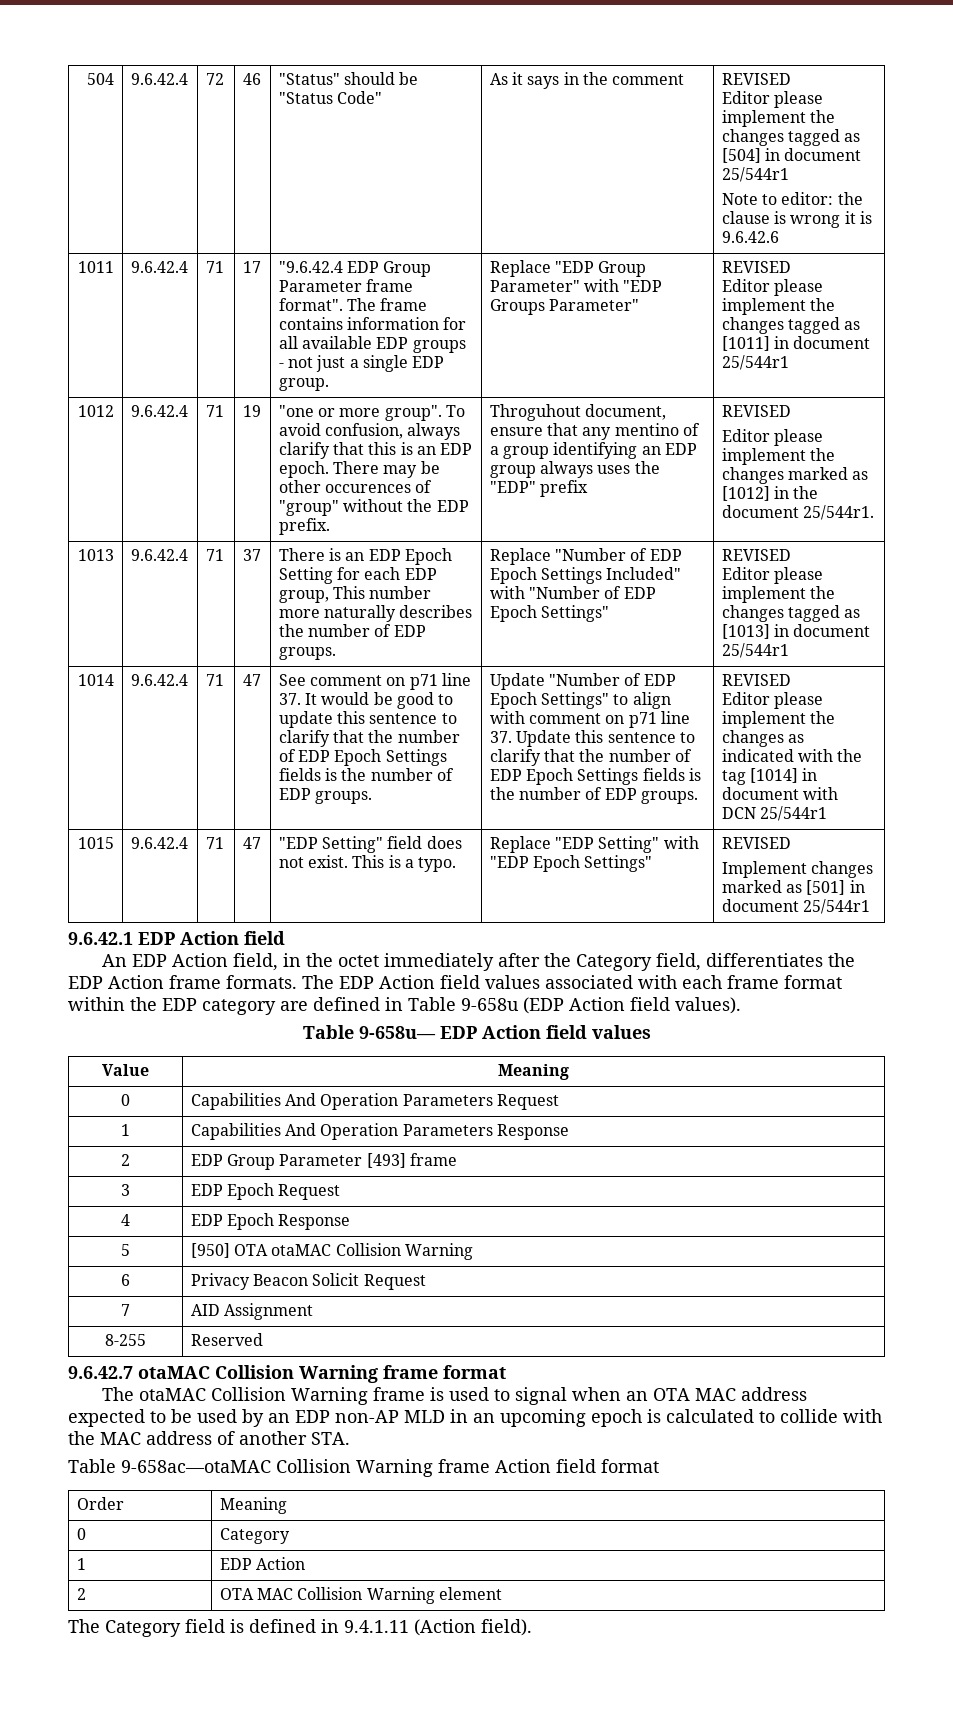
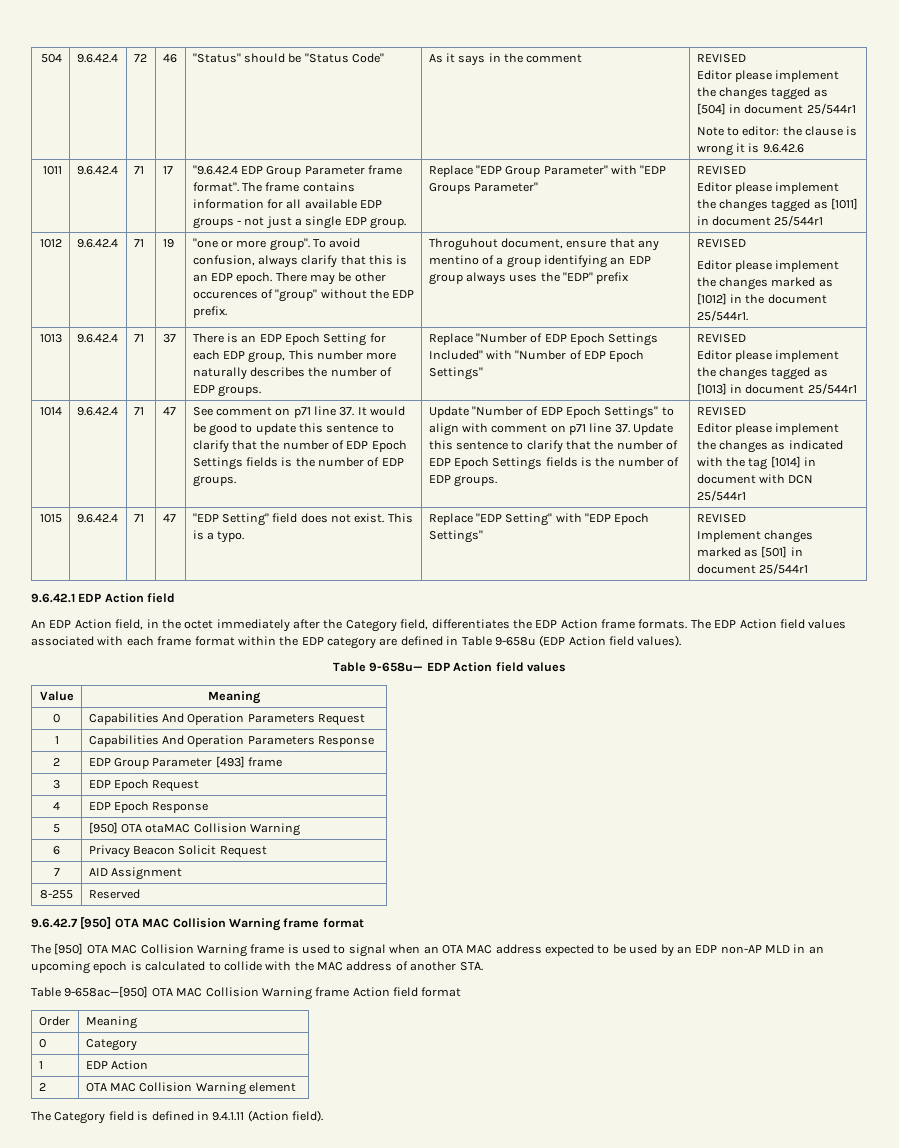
- 9.6.42.7 otaMAC Collision Warning frame format
+ 9.6.42.7 [950] OTA MAC Collision Warning frame format
- The otaMAC Collision Warning frame is used to signal when an OTA MAC address expected to be used by an EDP non-AP MLD in an upcoming epoch is calculated to collide with the MAC address of another STA.
+ The [950] OTA MAC Collision Warning frame is used to signal when an OTA MAC address expected to be used by an EDP non-AP MLD in an upcoming epoch is calculated to collide with the MAC address of another STA.
- Table 9-658ac—otaMAC Collision Warning frame Action field format
+ Table 9-658ac—[950] OTA MAC Collision Warning frame Action field format

